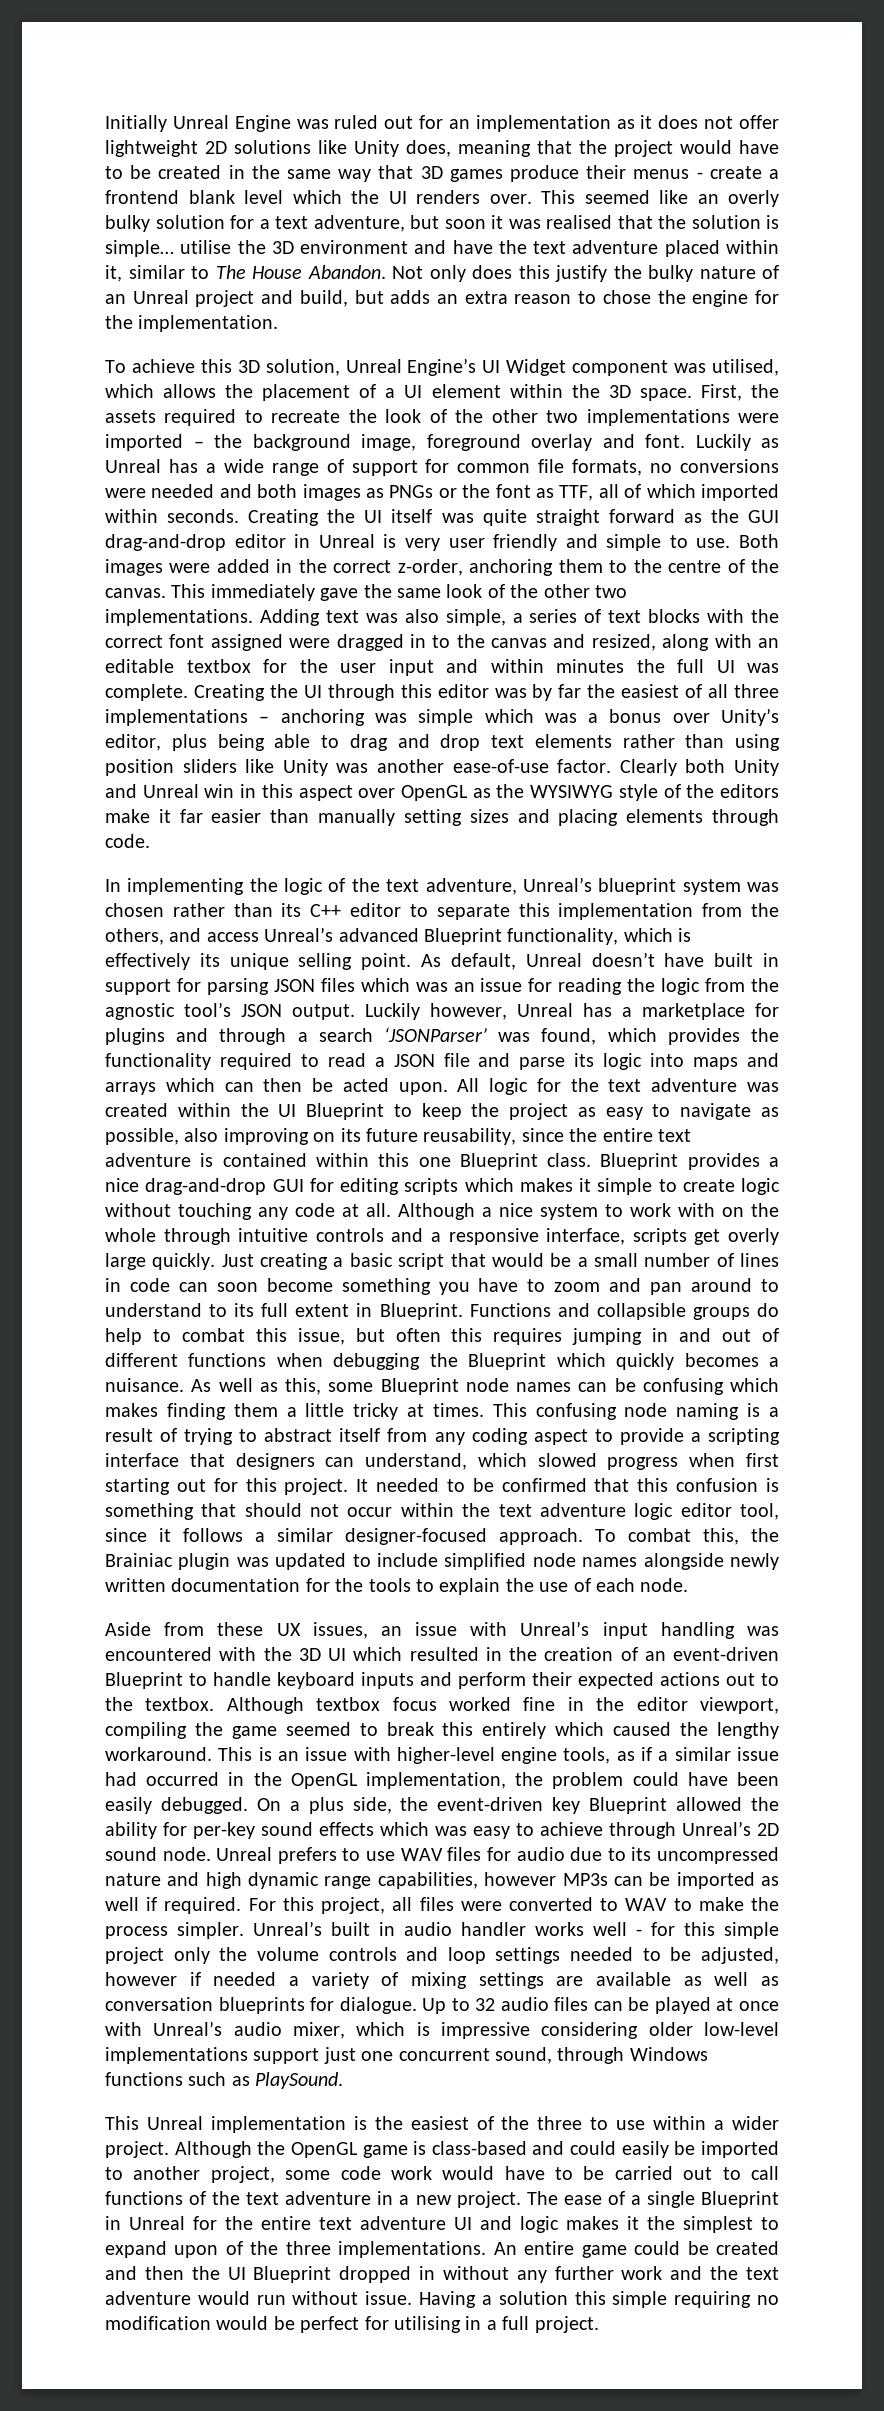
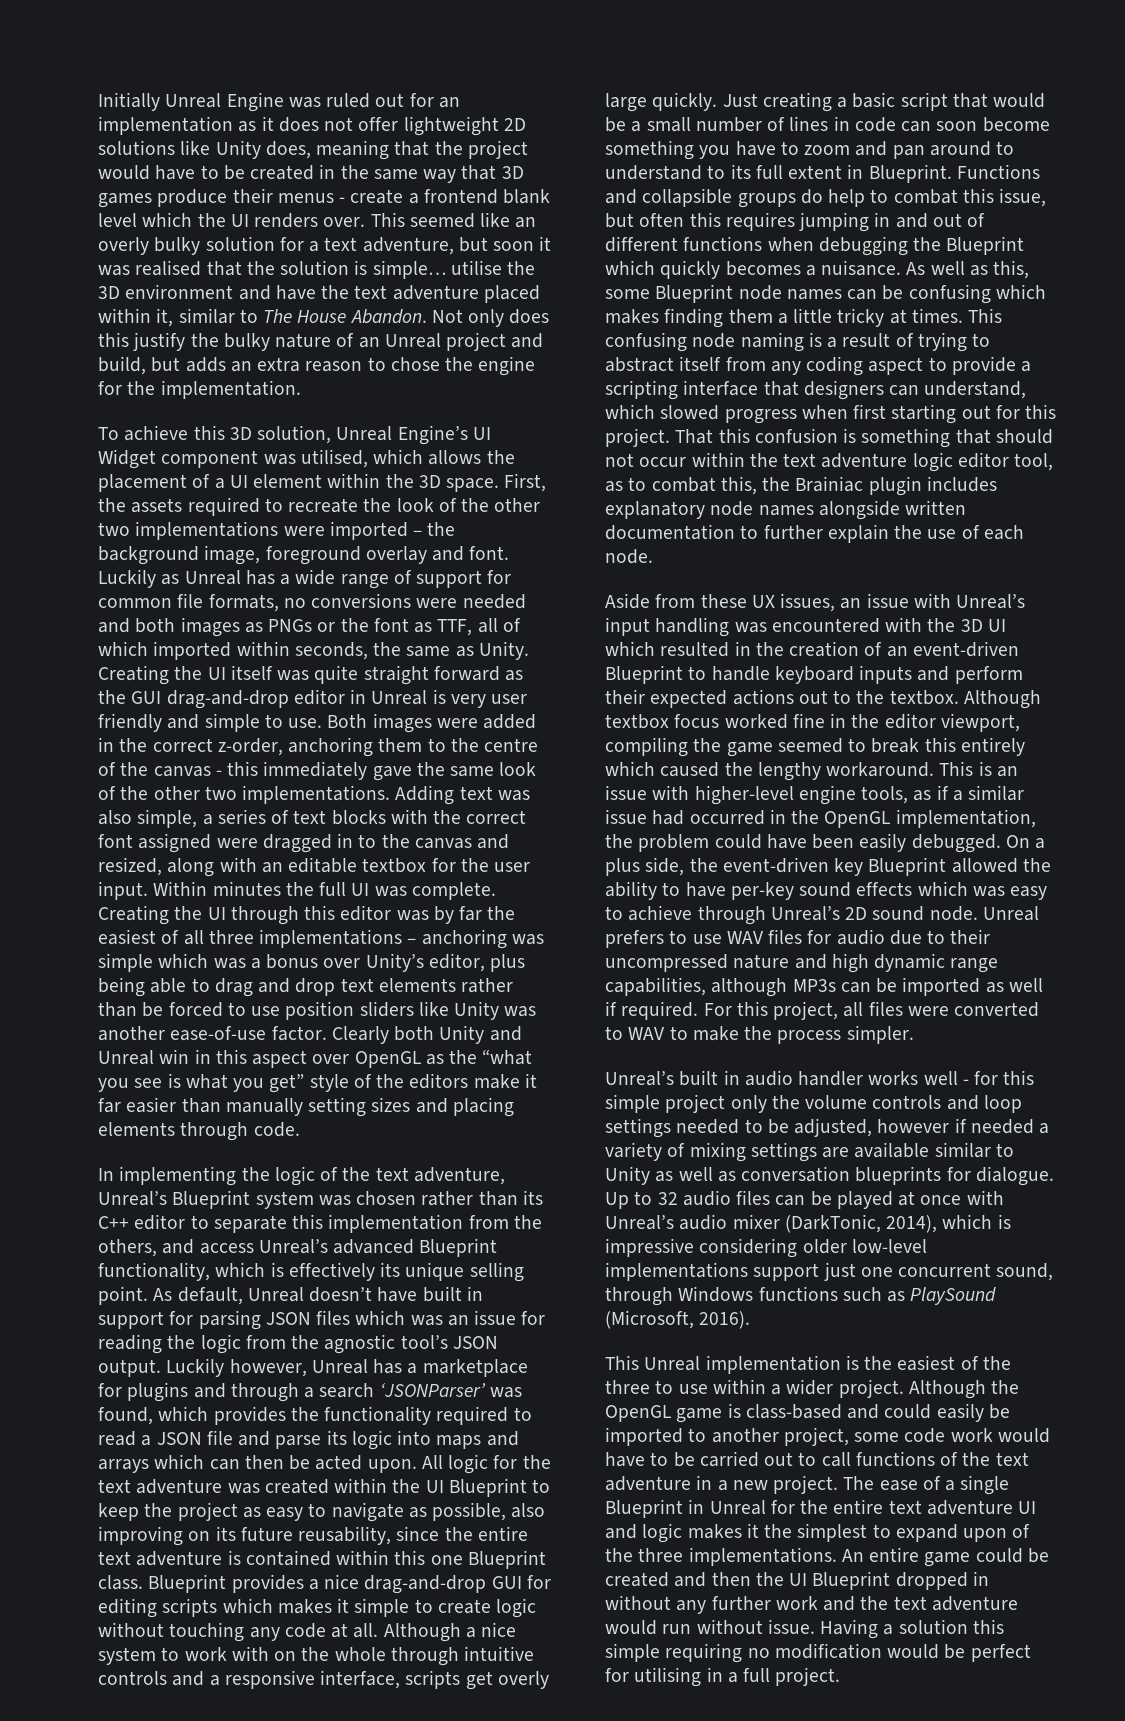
- Luckily as Unreal has a wide range of support for common file formats, no conversions were needed and both images as PNGs or the font as TTF, all of which imported within seconds.
+ Luckily as Unreal has a wide range of support for common file formats, no conversions were needed and both images as PNGs or the font as TTF, all of which imported within seconds, the same as Unity.
- Both images were added in the correct z-order, anchoring them to the centre of the canvas. This immediately gave the same look of the other two implementations.
+ Both images were added in the correct z-order, anchoring them to the centre of the canvas - this immediately gave the same look of the other two implementations.
- Adding text was also simple, a series of text blocks with the correct font assigned were dragged in to the canvas and resized, along with an editable textbox for the user input and within minutes the full UI was complete.
+ Adding text was also simple, a series of text blocks with the correct font assigned were dragged in to the canvas and resized, along with an editable textbox for the user input. Within minutes the full UI was complete.
- Creating the UI through this editor was by far the easiest of all three implementations – anchoring was simple which was a bonus over Unity’s editor, plus being able to drag and drop text elements rather than using position sliders like Unity was another ease-of-use factor.
+ Creating the UI through this editor was by far the easiest of all three implementations – anchoring was simple which was a bonus over Unity’s editor, plus being able to drag and drop text elements rather than be forced to use position sliders like Unity was another ease-of-use factor.
- Clearly both Unity and Unreal win in this aspect over OpenGL as the WYSIWYG style of the editors make it far easier than manually setting sizes and placing elements through code.
+ Clearly both Unity and Unreal win in this aspect over OpenGL as the “what you see is what you get” style of the editors make it far easier than manually setting sizes and placing elements through code.
- In implementing the logic of the text adventure, Unreal’s blueprint system was chosen rather than its C++ editor to separate this implementation from the others, and access Unreal’s advanced Blueprint functionality, which is effectively its unique selling point.
+ In implementing the logic of the text adventure, Unreal’s Blueprint system was chosen rather than its C++ editor to separate this implementation from the others, and access Unreal’s advanced Blueprint functionality, which is effectively its unique selling point.
- It needed to be confirmed that this confusion is something that should not occur within the text adventure logic editor tool, since it follows a similar designer-focused approach. To combat this, the Brainiac plugin was updated to include simplified node names alongside newly written documentation for the tools to explain the use of each node.
+ That this confusion is something that should not occur within the text adventure logic editor tool, as to combat this, the Brainiac plugin includes explanatory node names alongside written documentation to further explain the use of each node.
- On a plus side, the event-driven key Blueprint allowed the ability for per-key sound effects which was easy to achieve through Unreal’s 2D sound node.
+ On a plus side, the event-driven key Blueprint allowed the ability to have per-key sound effects which was easy to achieve through Unreal’s 2D sound node.
- Unreal prefers to use WAV files for audio due to its uncompressed nature and high dynamic range capabilities, however MP3s can be imported as well if required.
+ Unreal prefers to use WAV files for audio due to their uncompressed nature and high dynamic range capabilities, although MP3s can be imported as well if required.
- For this project, all files were converted to WAV to make the process simpler. Unreal’s built in audio handler works well - for this simple project only the volume controls and loop settings needed to be adjusted, however if needed a variety of mixing settings are available as well as conversation blueprints for dialogue.
+ For this project, all files were converted to WAV to make the process simpler.
+ Unreal’s built in audio handler works well - for this simple project only the volume controls and loop settings needed to be adjusted, however if needed a variety of mixing settings are available similar to Unity as well as conversation blueprints for dialogue.
- Up to 32 audio files can be played at once with Unreal’s audio mixer, which is impressive considering older low-level implementations support just one concurrent sound, through Windows functions such as PlaySound.
+ Up to 32 audio files can be played at once with Unreal’s audio mixer (DarkTonic, 2014), which is impressive considering older low-level implementations support just one concurrent sound, through Windows functions such as PlaySound (Microsoft, 2016).

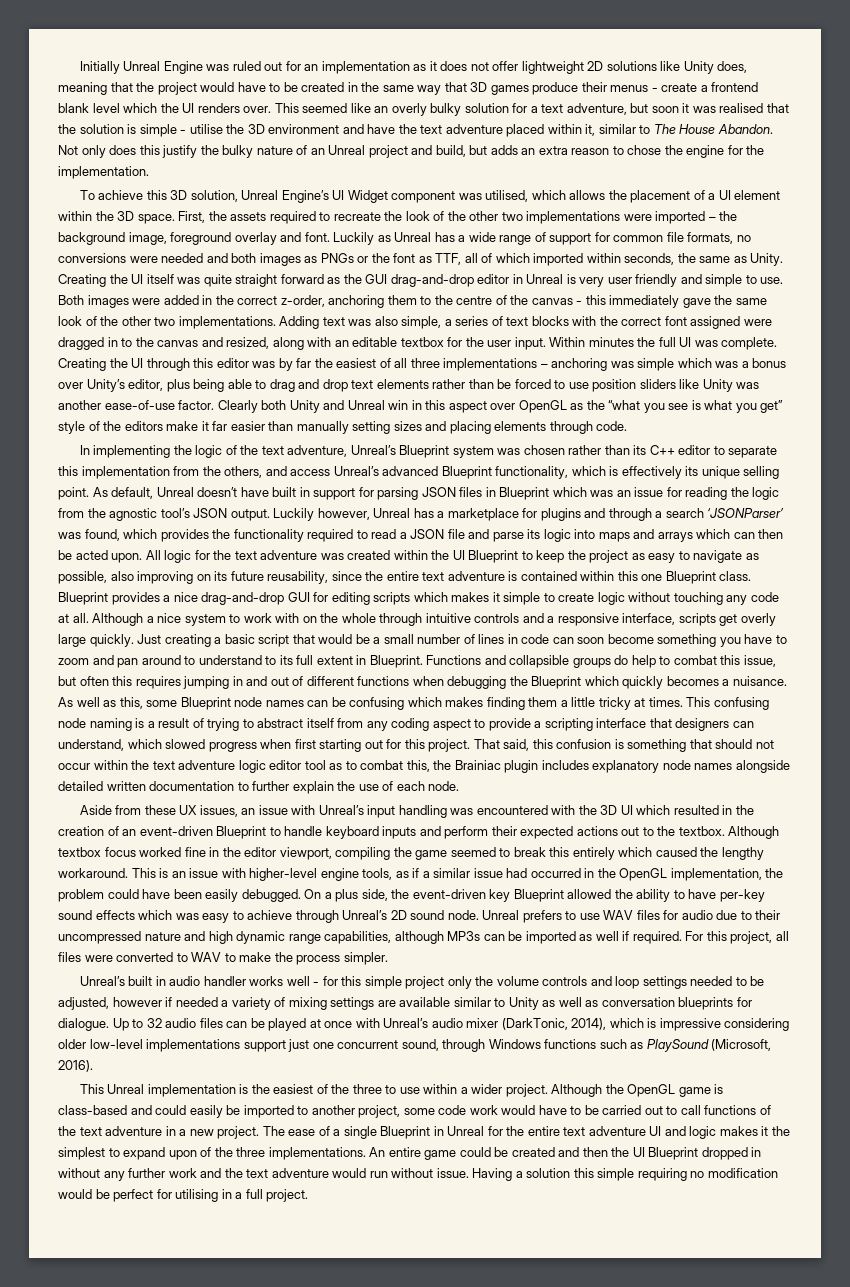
- This seemed like an overly bulky solution for a text adventure, but soon it was realised that the solution is simple… utilise the 3D environment and have the text adventure placed within it, similar to The House Abandon.
+ This seemed like an overly bulky solution for a text adventure, but soon it was realised that the solution is simple - utilise the 3D environment and have the text adventure placed within it, similar to The House Abandon.
- As default, Unreal doesn’t have built in support for parsing JSON files which was an issue for reading the logic from the agnostic tool’s JSON output.
+ As default, Unreal doesn’t have built in support for parsing JSON files in Blueprint which was an issue for reading the logic from the agnostic tool’s JSON output.
- That this confusion is something that should not occur within the text adventure logic editor tool, as to combat this, the Brainiac plugin includes explanatory node names alongside written documentation to further explain the use of each node.
+ That said, this confusion is something that should not occur within the text adventure logic editor tool as to combat this, the Brainiac plugin includes explanatory node names alongside detailed written documentation to further explain the use of each node.

